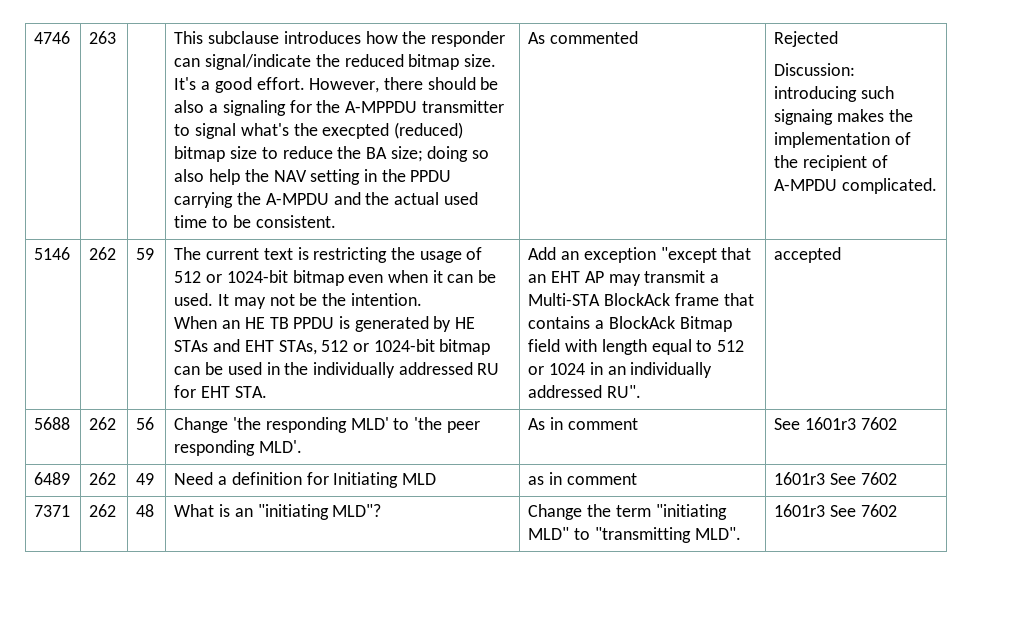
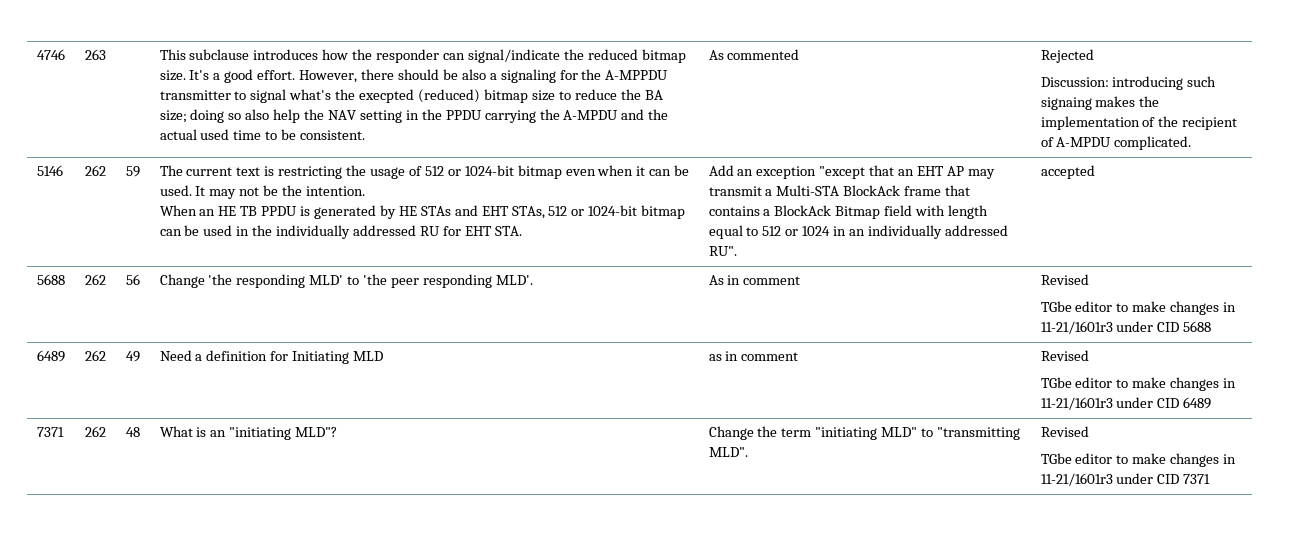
- 5688 | 262 | 56 | Change 'the responding MLD' to 'the peer responding MLD'. | As in comment | See 1601r3 7602
+ 5688 | 262 | 56 | Change 'the responding MLD' to 'the peer responding MLD'. | As in comment | Revised
+ TGbe editor to make changes in 11-21/1601r3 under CID 5688
- 6489 | 262 | 49 | Need a definition for Initiating MLD | as in comment | 1601r3 See 7602
+ 6489 | 262 | 49 | Need a definition for Initiating MLD | as in comment | Revised
+ TGbe editor to make changes in 11-21/1601r3 under CID 6489
- 7371 | 262 | 48 | What is an "initiating MLD"? | Change the term "initiating MLD" to "transmitting MLD". | 1601r3 See 7602
+ 7371 | 262 | 48 | What is an "initiating MLD"? | Change the term "initiating MLD" to "transmitting MLD". | Revised
+ TGbe editor to make changes in 11-21/1601r3 under CID 7371

